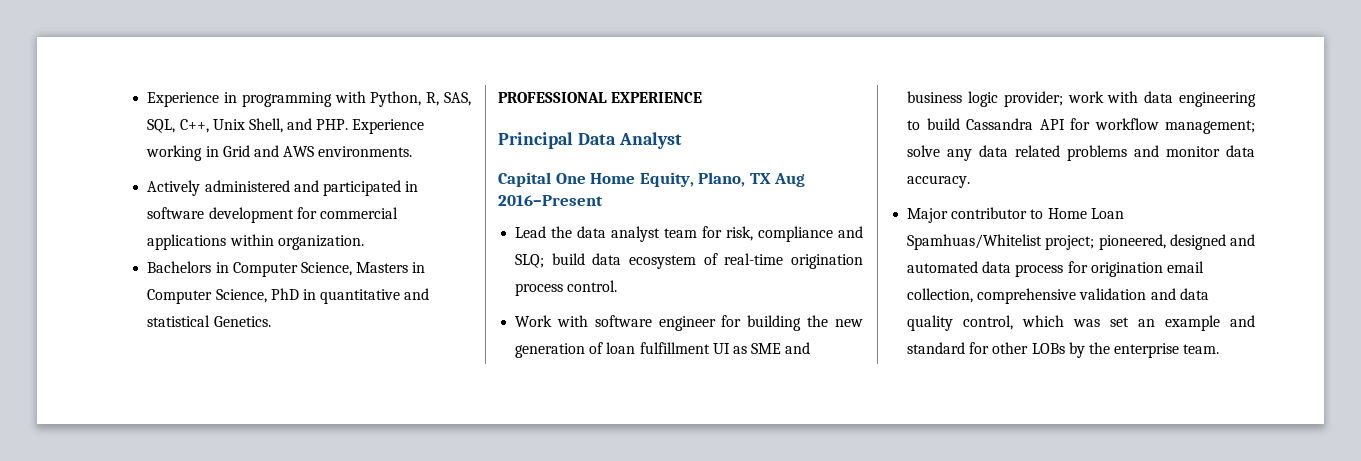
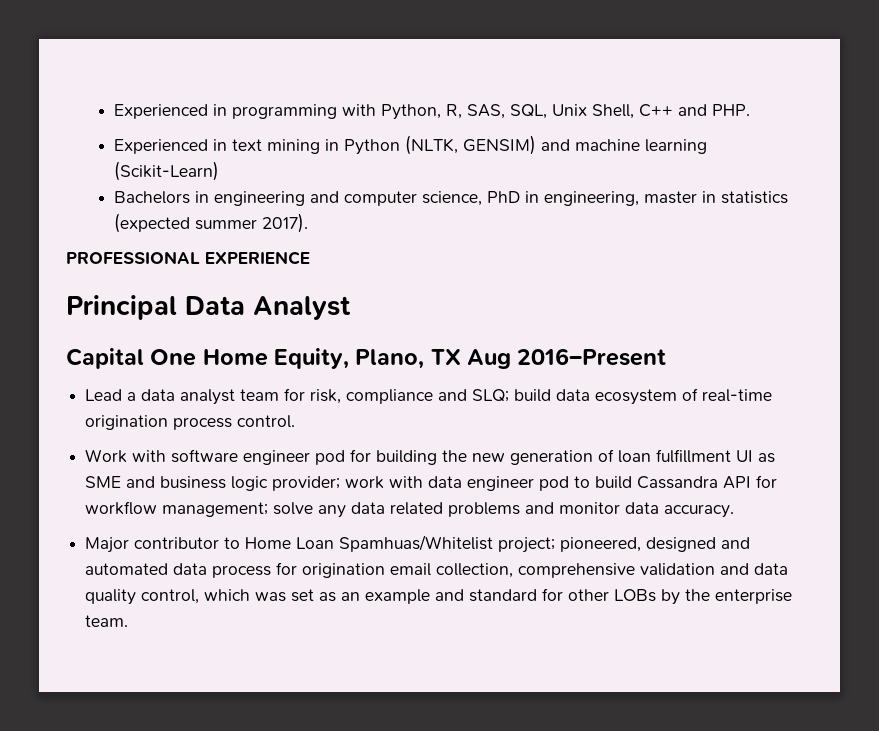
- Experience in programming with Python, R, SAS, SQL, C++, Unix Shell, and PHP. Experience working in Grid and AWS environments.
- Actively administered and participated in software development for commercial applications within organization.
- Bachelors in Computer Science, Masters in Computer Science, PhD in quantitative and statistical Genetics.
+ Experienced in programming with Python, R, SAS, SQL, Unix Shell, C++ and PHP.
+ Experienced in text mining in Python (NLTK, GENSIM) and machine learning (Scikit-Learn)
+ Bachelors in engineering and computer science, PhD in engineering, master in statistics (expected summer 2017).
- Lead the data analyst team for risk, compliance and SLQ; build data ecosystem of real-time origination process control.
+ Lead a data analyst team for risk, compliance and SLQ; build data ecosystem of real-time origination process control.
- Work with software engineer for building the new generation of loan fulfillment UI as SME and business logic provider; work with data engineering to build Cassandra API for workflow management; solve any data related problems and monitor data accuracy.
+ Work with software engineer pod for building the new generation of loan fulfillment UI as SME and business logic provider; work with data engineer pod to build Cassandra API for workflow management; solve any data related problems and monitor data accuracy.
- Major contributor to Home Loan Spamhuas/Whitelist project; pioneered, designed and automated data process for origination email collection, comprehensive validation and data quality control, which was set an example and standard for other LOBs by the enterprise team.
+ Major contributor to Home Loan Spamhuas/Whitelist project; pioneered, designed and automated data process for origination email collection, comprehensive validation and data quality control, which was set as an example and standard for other LOBs by the enterprise team.

